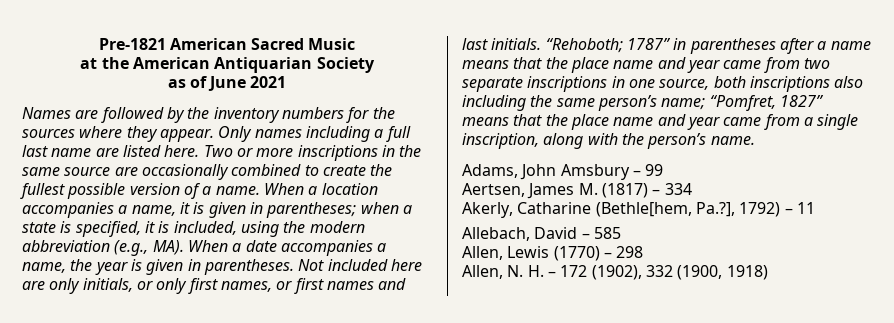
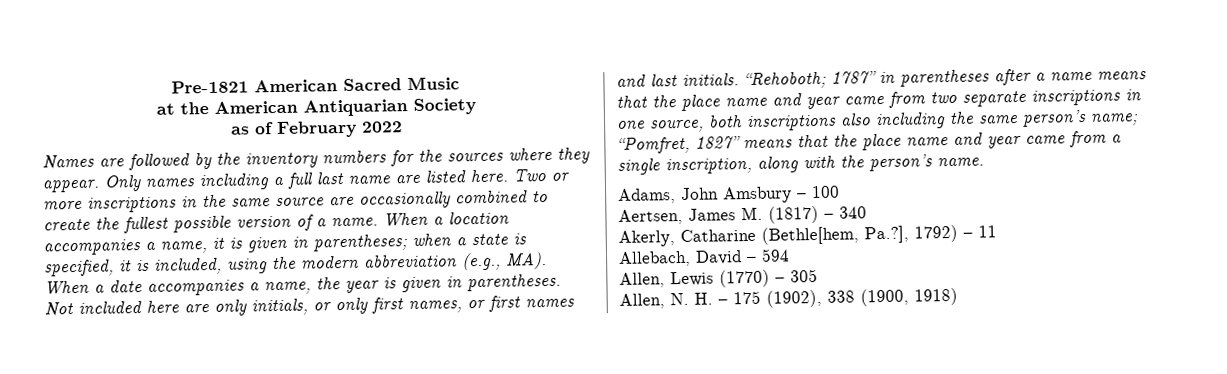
- as of June 2021
+ as of February 2022
- Adams, John Amsbury – 99
+ Adams, John Amsbury – 100
- Aertsen, James M. (1817) – 334
+ Aertsen, James M. (1817) – 340
- Allebach, David – 585
+ Allebach, David – 594
- Allen, Lewis (1770) – 298
+ Allen, Lewis (1770) – 305
- Allen, N. H. – 172 (1902), 332 (1900, 1918)
+ Allen, N. H. – 175 (1902), 338 (1900, 1918)

